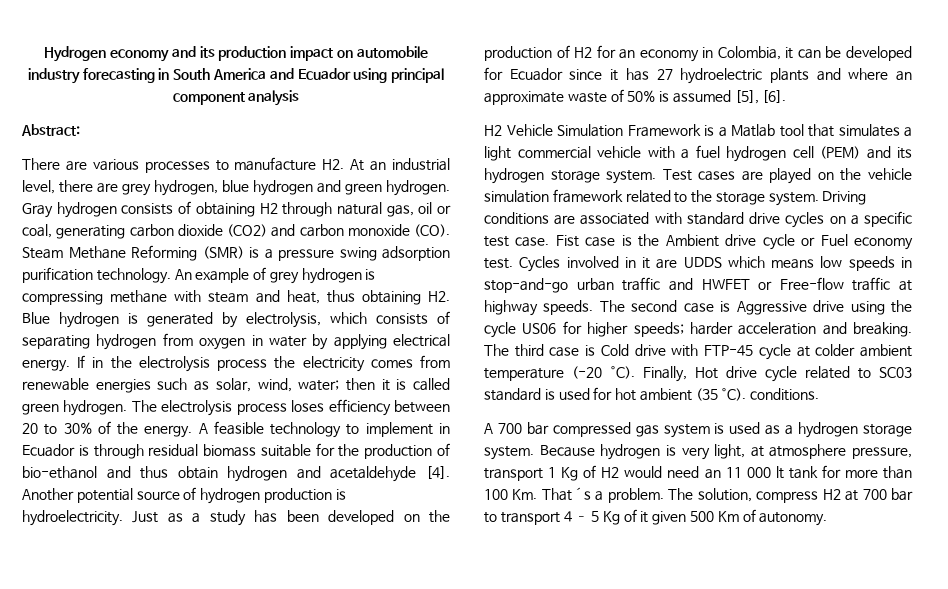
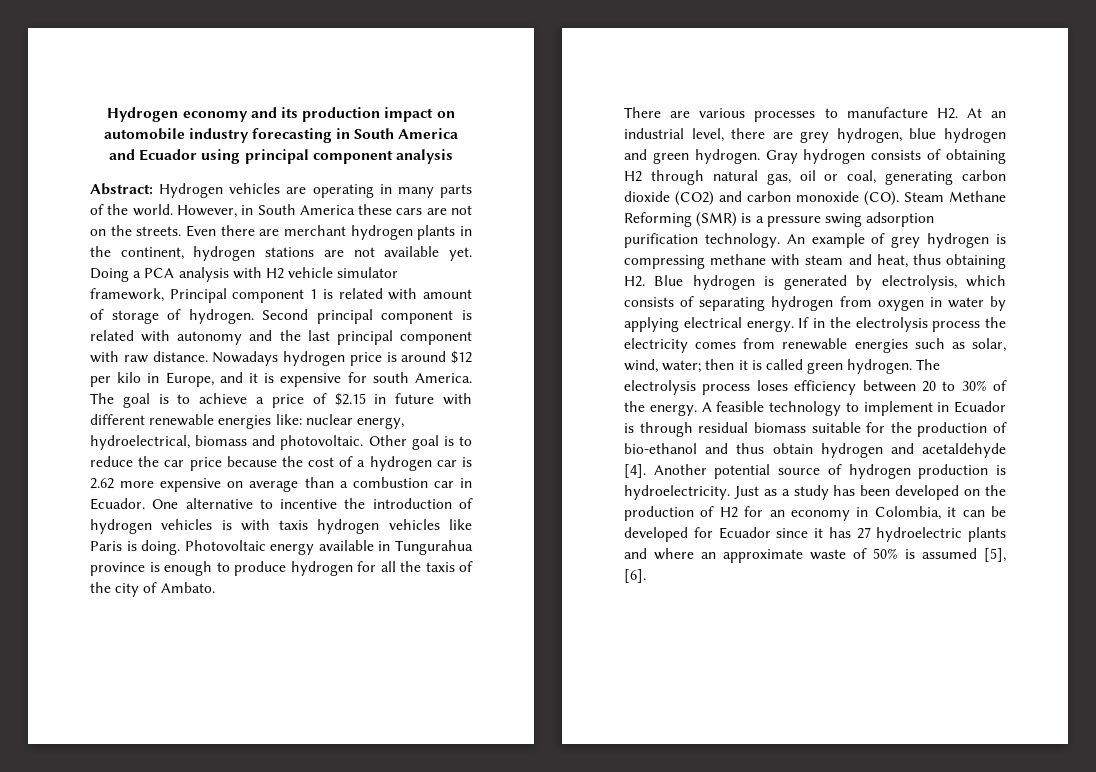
- Abstract:
+ Abstract: Hydrogen vehicles are operating in many parts of the world. However, in South America these cars are not on the streets. Even there are merchant hydrogen plants in the continent, hydrogen stations are not available yet. Doing a PCA analysis with H2 vehicle simulator framework, Principal component 1 is related with amount of storage of hydrogen. Second principal component is related with autonomy and the last principal component with raw distance. Nowadays hydrogen price is around $12 per kilo in Europe, and it is expensive for south America. The goal is to achieve a price of $2.15 in future with different renewable energies like: nuclear energy, hydroelectrical, biomass and photovoltaic. Other goal is to reduce the car price because the cost of a hydrogen car is 2.62 more expensive on average than a combustion car in Ecuador. One alternative to incentive the introduction of hydrogen vehicles is with taxis hydrogen vehicles like Paris is doing. Photovoltaic energy available in Tungurahua province is enough to produce hydrogen for all the taxis of the city of Ambato.
- H2 Vehicle Simulation Framework is a Matlab tool that simulates a light commercial vehicle with a fuel hydrogen cell (PEM) and its hydrogen storage system. Test cases are played on the vehicle simulation framework related to the storage system. Driving conditions are associated with standard drive cycles on a specific test case. Fist case is the Ambient drive cycle or Fuel economy test. Cycles involved in it are UDDS which means low speeds in stop-and-go urban traffic and HWFET or Free-flow traffic at highway speeds. The second case is Aggressive drive using the cycle US06 for higher speeds; harder acceleration and breaking. The third case is Cold drive with FTP-45 cycle at colder ambient temperature (-20 °C). Finally, Hot drive cycle related to SC03 standard is used for hot ambient (35 °C). conditions.
- A 700 bar compressed gas system is used as a hydrogen storage system. Because hydrogen is very light, at atmosphere pressure, transport 1 Kg of H2 would need an 11 000 lt tank for more than 100 Km. That´s a problem. The solution, compress H2 at 700 bar to transport 4 – 5 Kg of it given 500 Km of autonomy.

